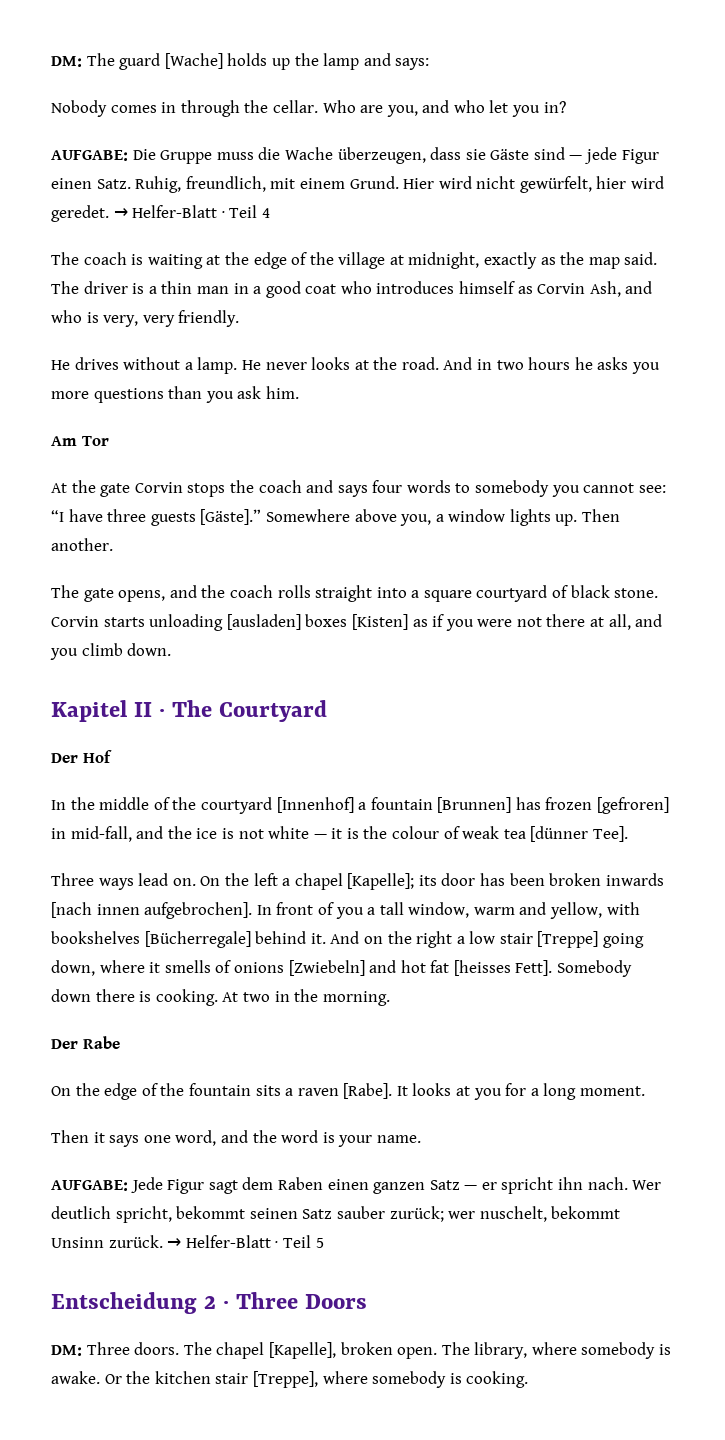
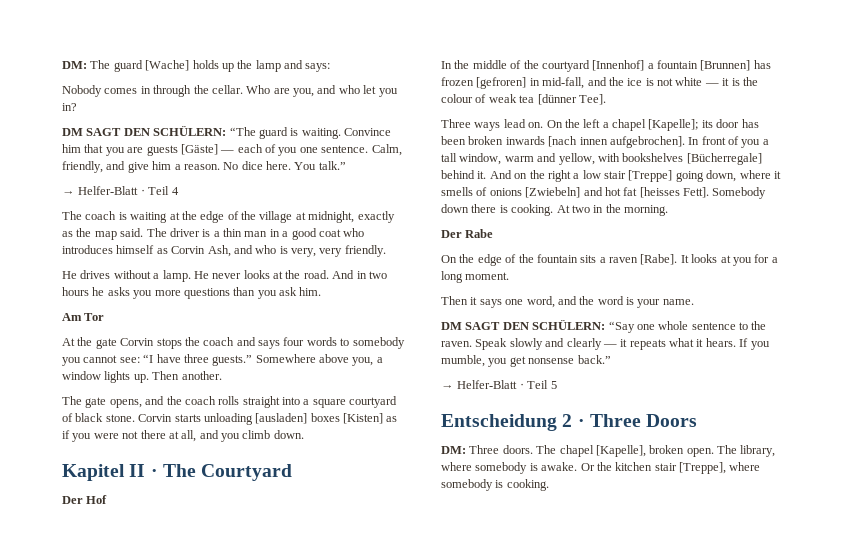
- AUFGABE: Die Gruppe muss die Wache überzeugen, dass sie Gäste sind — jede Figur einen Satz. Ruhig, freundlich, mit einem Grund. Hier wird nicht gewürfelt, hier wird geredet. → Helfer-Blatt · Teil 4
+ DM SAGT DEN SCHÜLERN: “The guard is waiting. Convince him that you are guests [Gäste] — each of you one sentence. Calm, friendly, and give him a reason. No dice here. You talk.”
+ → Helfer-Blatt · Teil 4
- At the gate Corvin stops the coach and says four words to somebody you cannot see: “I have three guests [Gäste].”
+ At the gate Corvin stops the coach and says four words to somebody you cannot see: “I have three guests.”
- AUFGABE: Jede Figur sagt dem Raben einen ganzen Satz — er spricht ihn nach. Wer deutlich spricht, bekommt seinen Satz sauber zurück; wer nuschelt, bekommt Unsinn zurück. → Helfer-Blatt · Teil 5
+ DM SAGT DEN SCHÜLERN: “Say one whole sentence to the raven. Speak slowly and clearly — it repeats what it hears. If you mumble, you get nonsense back.”
+ → Helfer-Blatt · Teil 5

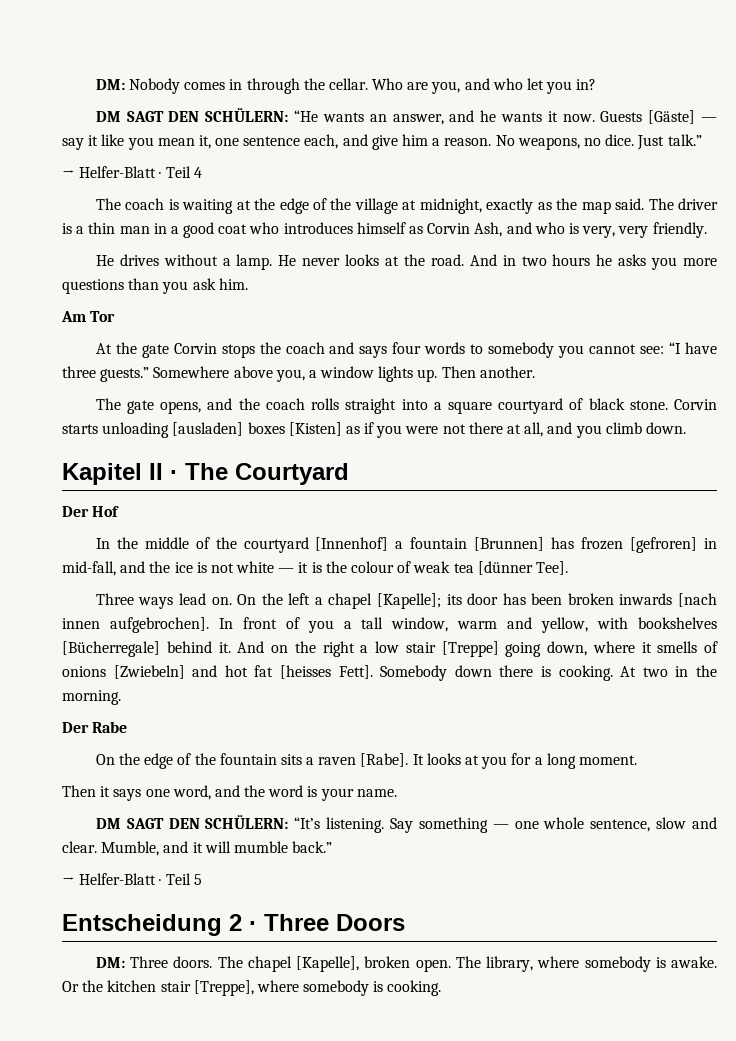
- DM: The guard [Wache] holds up the lamp and says:
- Nobody comes in through the cellar.
+ DM: Nobody comes in through the cellar.
- DM SAGT DEN SCHÜLERN: “The guard is waiting. Convince him that you are guests [Gäste] — each of you one sentence. Calm, friendly, and give him a reason.
+ DM SAGT DEN SCHÜLERN: “He wants an answer, and he wants it now. Guests [Gäste] — say it like you mean it, one sentence each, and give him a reason.
- No dice here. You talk.”
+ No weapons, no dice. Just talk.”
- DM SAGT DEN SCHÜLERN: “Say one whole sentence to the raven. Speak slowly and clearly — it repeats what it hears. If you mumble, you get nonsense back.”
+ DM SAGT DEN SCHÜLERN: “It’s listening. Say something — one whole sentence, slow and clear. Mumble, and it will mumble back.”

